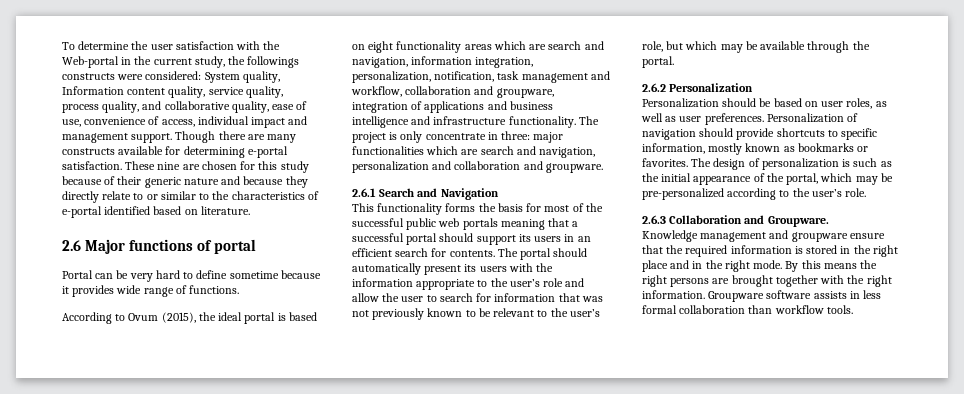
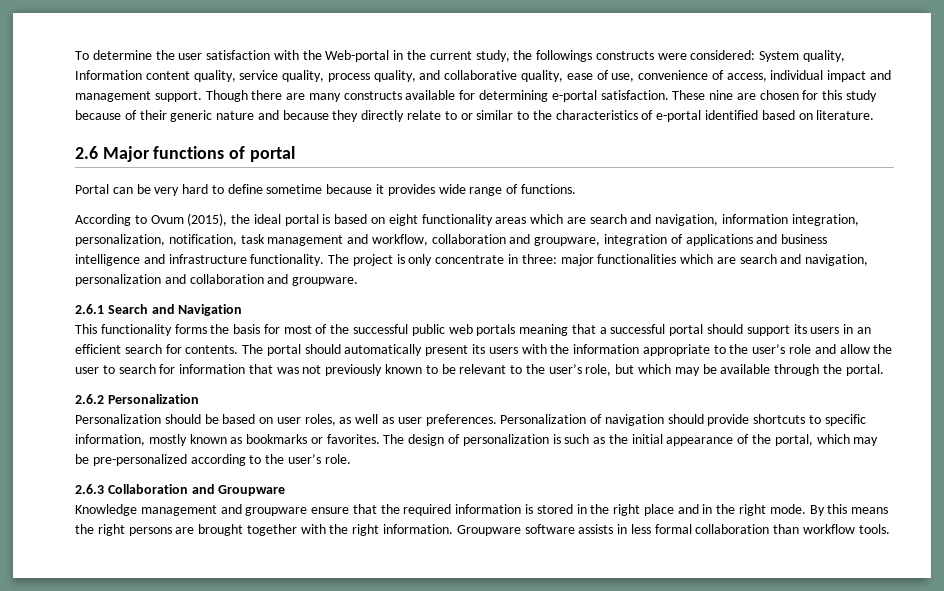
- 2.6.3 Collaboration and Groupware.
+ 2.6.3 Collaboration and Groupware

